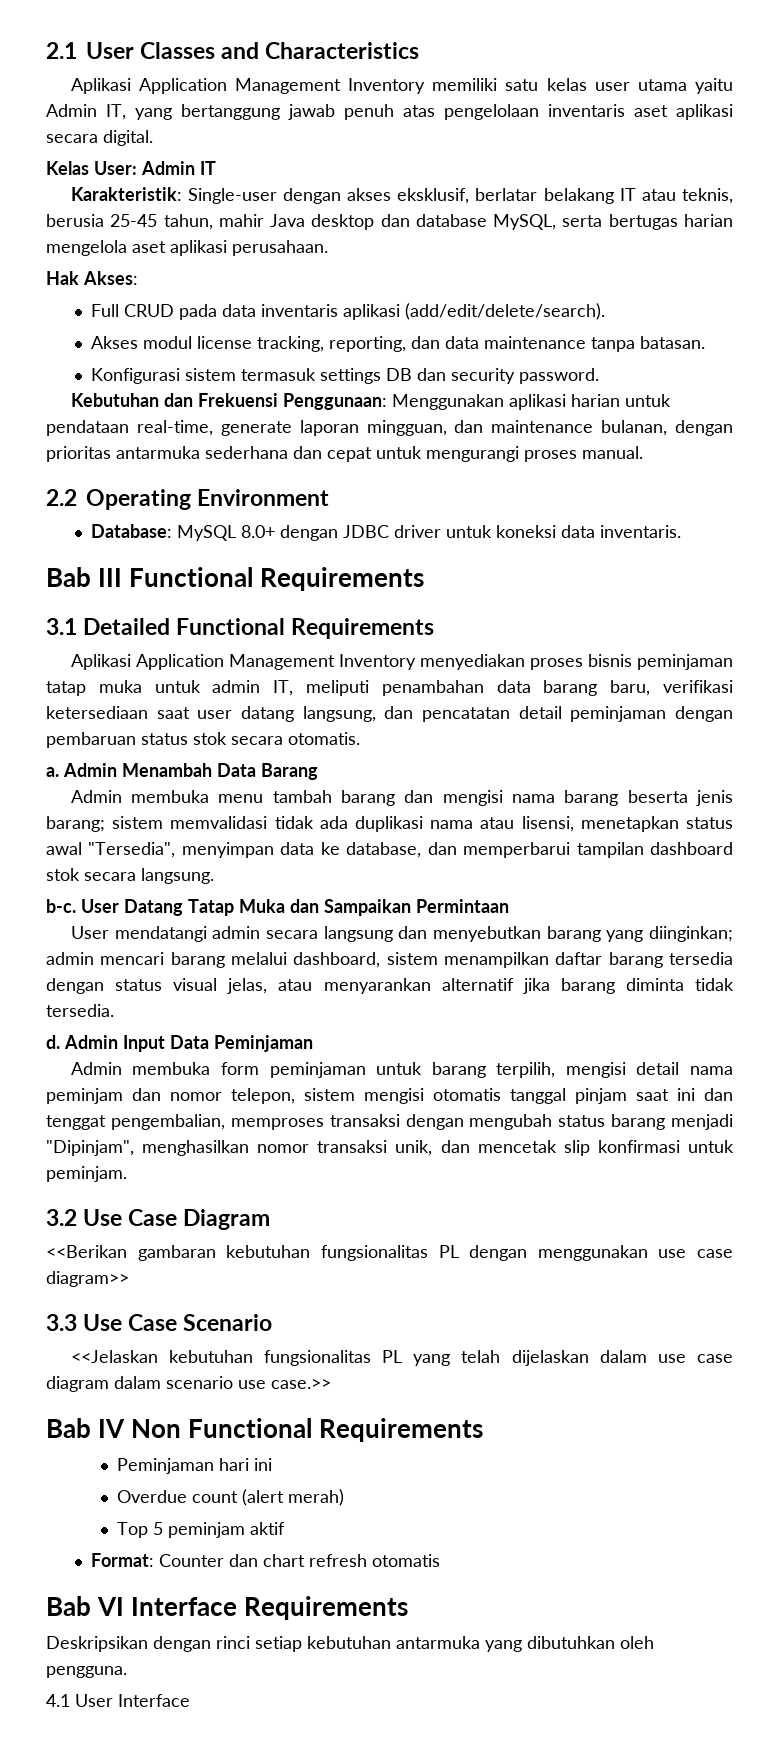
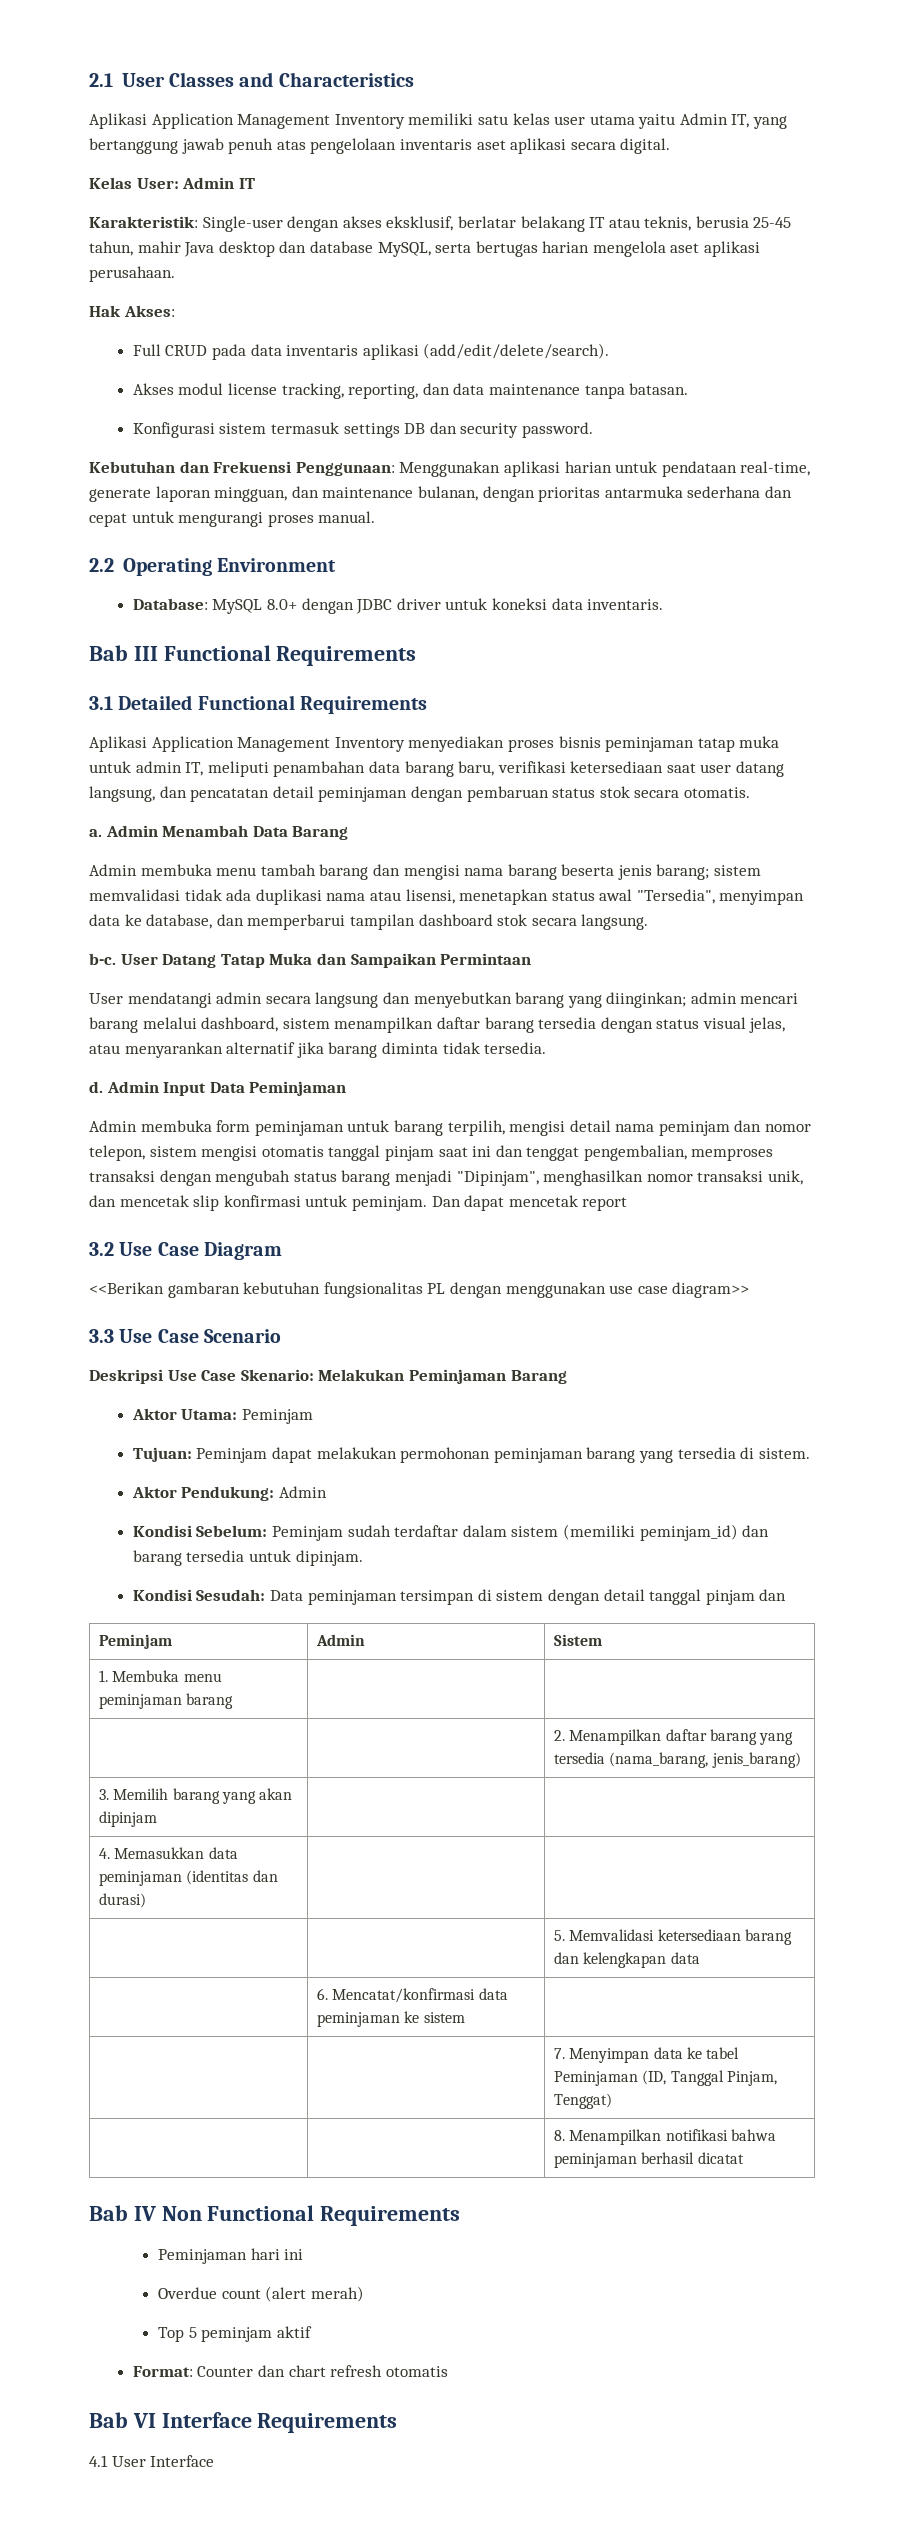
+ Dan dapat mencetak report
- <<Jelaskan kebutuhan fungsionalitas PL yang telah dijelaskan dalam use case diagram dalam scenario use case.>>
+ Deskripsi Use Case Skenario: Melakukan Peminjaman Barang
+ Aktor Utama: Peminjam
+ Tujuan: Peminjam dapat melakukan permohonan peminjaman barang yang tersedia di sistem.
+ Aktor Pendukung: Admin
+ Kondisi Sebelum: Peminjam sudah terdaftar dalam sistem (memiliki peminjam_id) dan barang tersedia untuk dipinjam.
+ Kondisi Sesudah: Data peminjaman tersimpan di sistem dengan detail tanggal pinjam dan
+ Peminjam | Admin | Sistem
+ 1. Membuka menu peminjaman barang | |
+ | | 2. Menampilkan daftar barang yang tersedia (nama_barang, jenis_barang)
+ 3. Memilih barang yang akan dipinjam | |
+ 4. Memasukkan data peminjaman (identitas dan durasi) | |
+ | | 5. Memvalidasi ketersediaan barang dan kelengkapan data
+ | 6. Mencatat/konfirmasi data peminjaman ke sistem |
+ | | 7. Menyimpan data ke tabel Peminjaman (ID, Tanggal Pinjam, Tenggat)
+ | | 8. Menampilkan notifikasi bahwa peminjaman berhasil dicatat
- Deskripsikan dengan rinci setiap kebutuhan antarmuka yang dibutuhkan oleh pengguna.

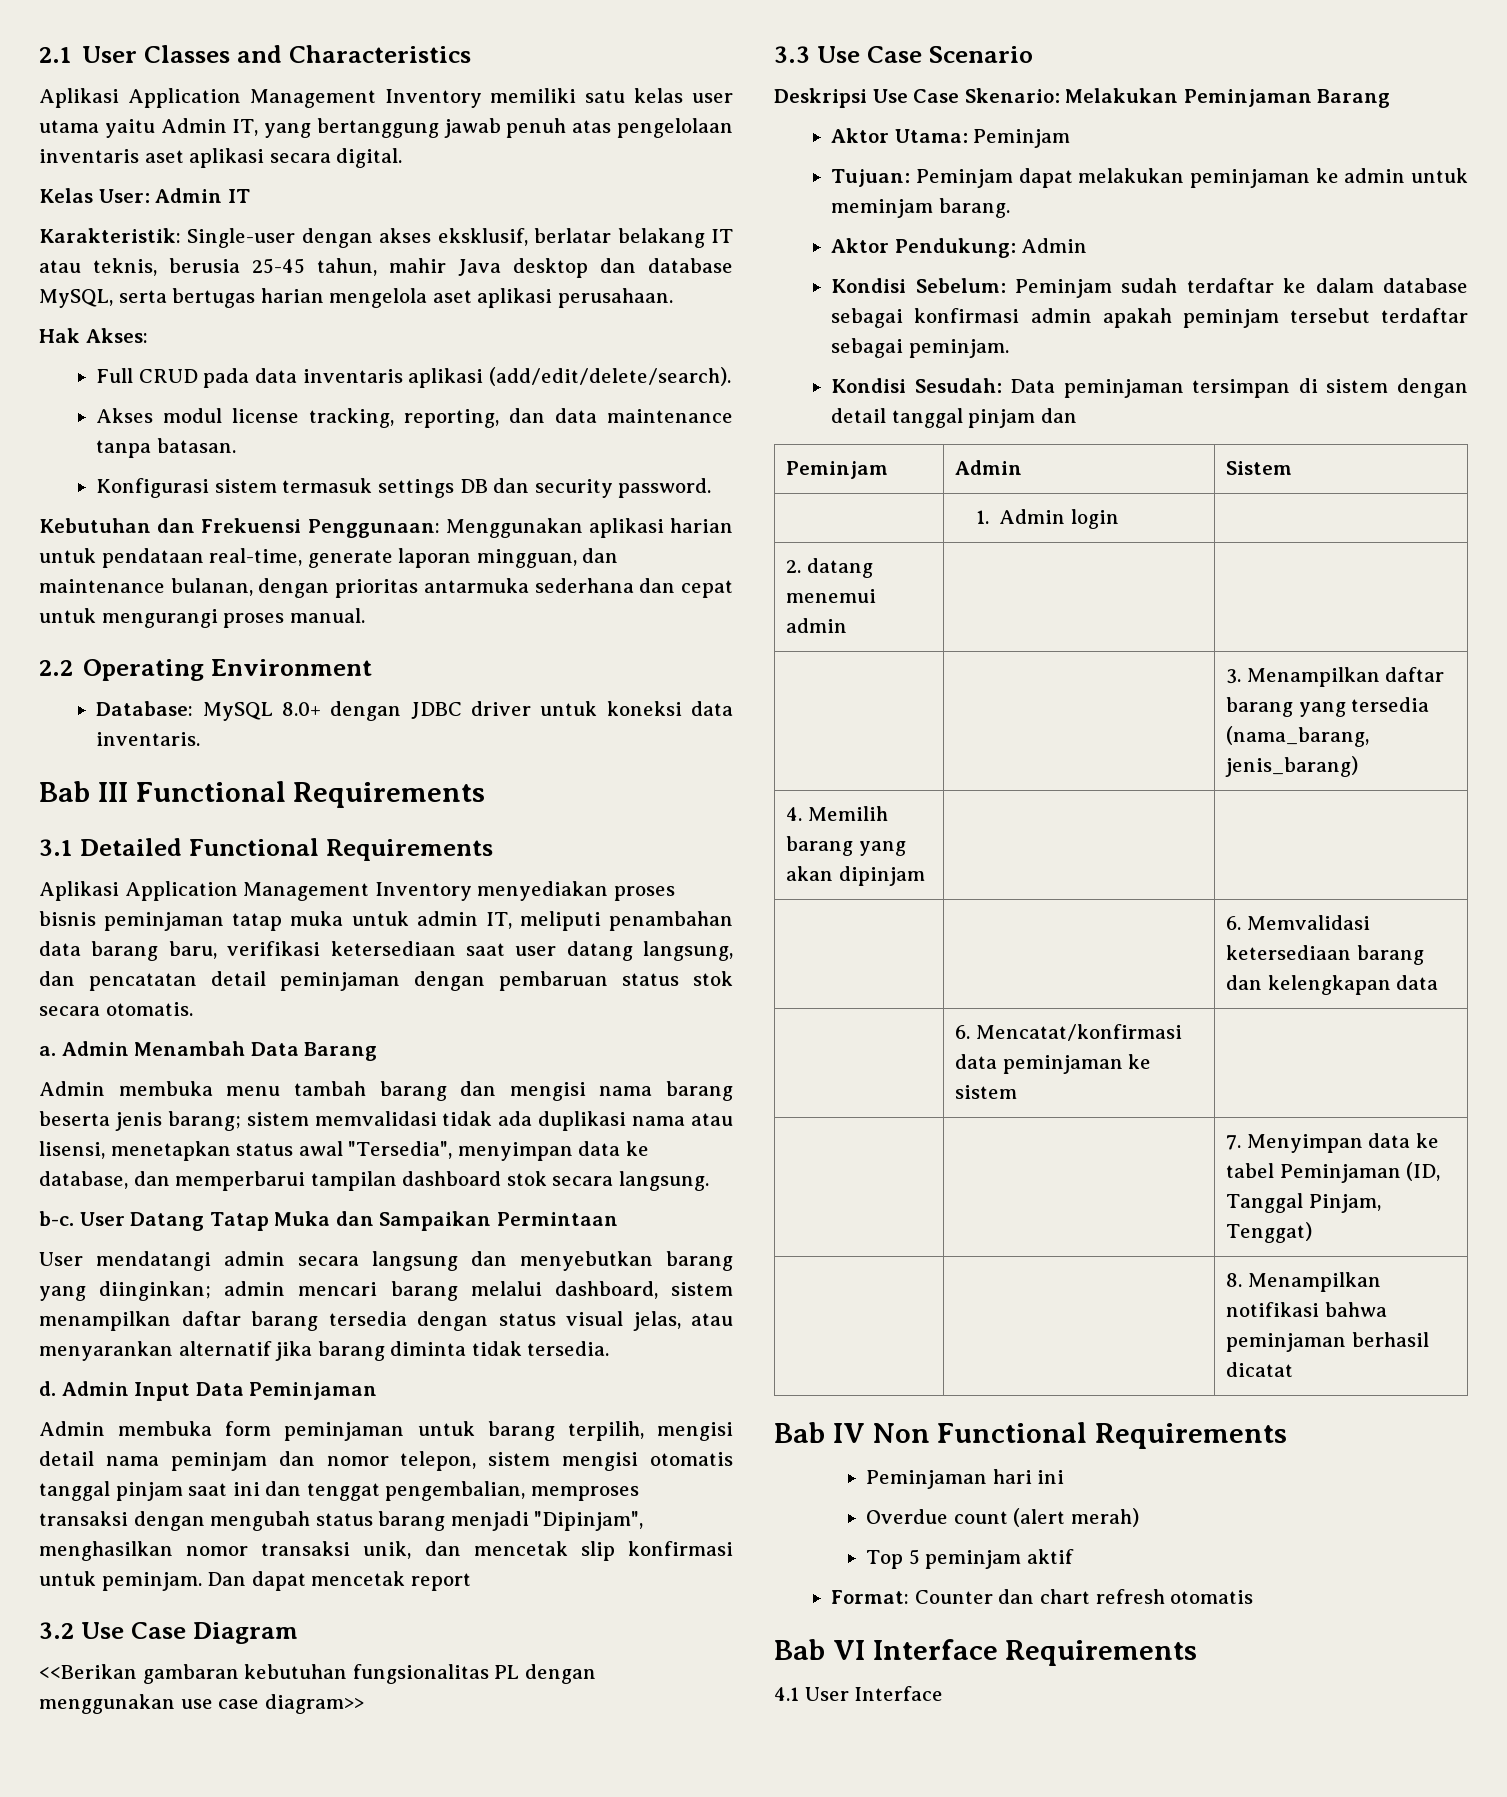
- Tujuan: Peminjam dapat melakukan permohonan peminjaman barang yang tersedia di sistem.
+ Tujuan: Peminjam dapat melakukan peminjaman ke admin untuk meminjam barang.
- Kondisi Sebelum: Peminjam sudah terdaftar dalam sistem (memiliki peminjam_id) dan barang tersedia untuk dipinjam.
+ Kondisi Sebelum: Peminjam sudah terdaftar ke dalam database sebagai konfirmasi admin apakah peminjam tersebut terdaftar sebagai peminjam.
- 1. Membuka menu peminjaman barang | |
- | | 2. Menampilkan daftar barang yang tersedia (nama_barang, jenis_barang)
+ | 1. Admin login |
+ 2. datang menemui admin | |
+ | | 3. Menampilkan daftar barang yang tersedia (nama_barang, jenis_barang)
- 3. Memilih barang yang akan dipinjam | |
+ 4. Memilih barang yang akan dipinjam | |
- 4. Memasukkan data peminjaman (identitas dan durasi) | |
- | | 5. Memvalidasi ketersediaan barang dan kelengkapan data
+ | | 6. Memvalidasi ketersediaan barang dan kelengkapan data

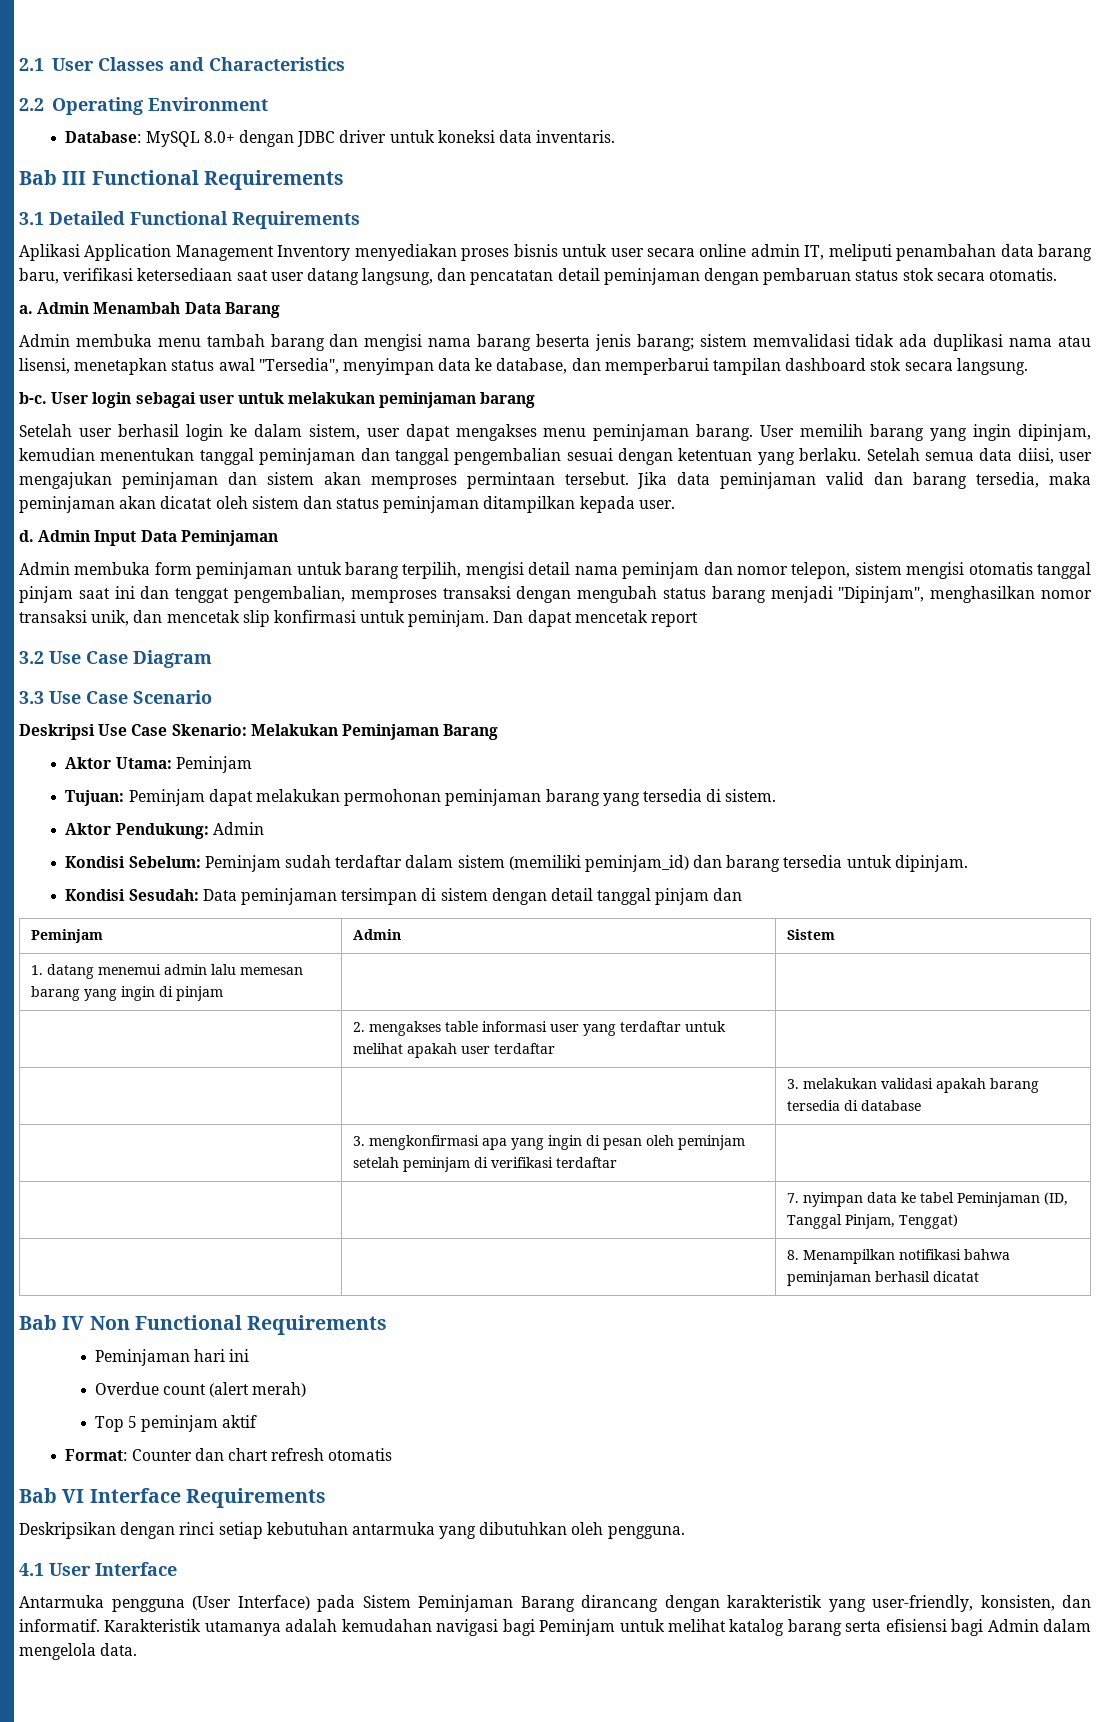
- Aplikasi Application Management Inventory memiliki satu kelas user utama yaitu Admin IT, yang bertanggung jawab penuh atas pengelolaan inventaris aset aplikasi secara digital.
- Kelas User: Admin IT
- Karakteristik: Single-user dengan akses eksklusif, berlatar belakang IT atau teknis, berusia 25-45 tahun, mahir Java desktop dan database MySQL, serta bertugas harian mengelola aset aplikasi perusahaan.
- Hak Akses:
- Full CRUD pada data inventaris aplikasi (add/edit/delete/search).
- Akses modul license tracking, reporting, dan data maintenance tanpa batasan.
- Konfigurasi sistem termasuk settings DB dan security password.
- Kebutuhan dan Frekuensi Penggunaan: Menggunakan aplikasi harian untuk pendataan real-time, generate laporan mingguan, dan maintenance bulanan, dengan prioritas antarmuka sederhana dan cepat untuk mengurangi proses manual.
- Aplikasi Application Management Inventory menyediakan proses bisnis peminjaman tatap muka untuk admin IT, meliputi penambahan data barang baru, verifikasi ketersediaan saat user datang langsung, dan pencatatan detail peminjaman dengan pembaruan status stok secara otomatis.
+ Aplikasi Application Management Inventory menyediakan proses bisnis untuk user secara online admin IT, meliputi penambahan data barang baru, verifikasi ketersediaan saat user datang langsung, dan pencatatan detail peminjaman dengan pembaruan status stok secara otomatis.
- User Datang Tatap Muka dan Sampaikan Permintaan
- User mendatangi admin secara langsung dan menyebutkan barang yang diinginkan; admin mencari barang melalui dashboard, sistem menampilkan daftar barang tersedia dengan status visual jelas, atau menyarankan alternatif jika barang diminta tidak tersedia.
+ User login sebagai user untuk melakukan peminjaman barang
+ Setelah user berhasil login ke dalam sistem, user dapat mengakses menu peminjaman barang. User memilih barang yang ingin dipinjam, kemudian menentukan tanggal peminjaman dan tanggal pengembalian sesuai dengan ketentuan yang berlaku. Setelah semua data diisi, user mengajukan peminjaman dan sistem akan memproses permintaan tersebut. Jika data peminjaman valid dan barang tersedia, maka peminjaman akan dicatat oleh sistem dan status peminjaman ditampilkan kepada user.
- <<Berikan gambaran kebutuhan fungsionalitas PL dengan menggunakan use case diagram>>
- Tujuan: Peminjam dapat melakukan peminjaman ke admin untuk meminjam barang.
+ Tujuan: Peminjam dapat melakukan permohonan peminjaman barang yang tersedia di sistem.
- Kondisi Sebelum: Peminjam sudah terdaftar ke dalam database sebagai konfirmasi admin apakah peminjam tersebut terdaftar sebagai peminjam.
+ Kondisi Sebelum: Peminjam sudah terdaftar dalam sistem (memiliki peminjam_id) dan barang tersedia untuk dipinjam.
- | 1. Admin login |
- 2. datang menemui admin | |
- | | 3. Menampilkan daftar barang yang tersedia (nama_barang, jenis_barang)
- 4. Memilih barang yang akan dipinjam | |
- | | 6. Memvalidasi ketersediaan barang dan kelengkapan data
- | 6. Mencatat/konfirmasi data peminjaman ke sistem |
+ 1. datang menemui admin lalu memesan barang yang ingin di pinjam | |
+ | 2. mengakses table informasi user yang terdaftar untuk melihat apakah user terdaftar |
+ | | 3. melakukan validasi apakah barang tersedia di database
+ | 3. mengkonfirmasi apa yang ingin di pesan oleh peminjam setelah peminjam di verifikasi terdaftar |
- | | 7. Menyimpan data ke tabel Peminjaman (ID, Tanggal Pinjam, Tenggat)
+ | | 7. nyimpan data ke tabel Peminjaman (ID, Tanggal Pinjam, Tenggat)
+ Deskripsikan dengan rinci setiap kebutuhan antarmuka yang dibutuhkan oleh pengguna.
  4.1 User Interface
+ Antarmuka pengguna (User Interface) pada Sistem Peminjaman Barang dirancang dengan karakteristik yang user-friendly, konsisten, dan informatif. Karakteristik utamanya adalah kemudahan navigasi bagi Peminjam untuk melihat katalog barang serta efisiensi bagi Admin dalam mengelola data.

